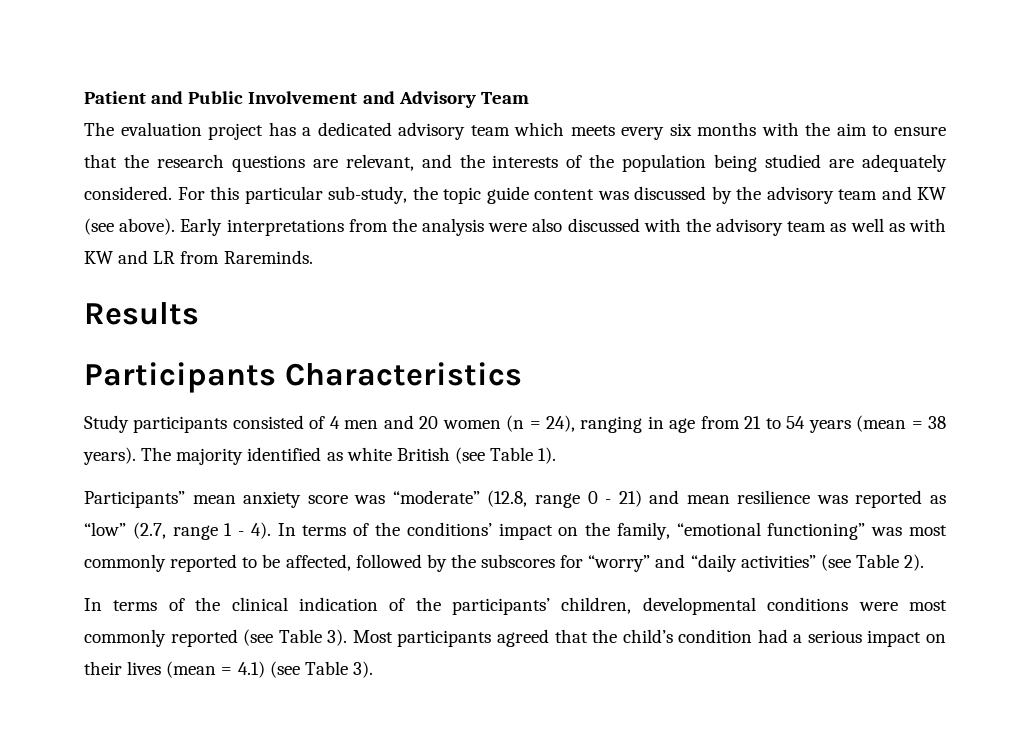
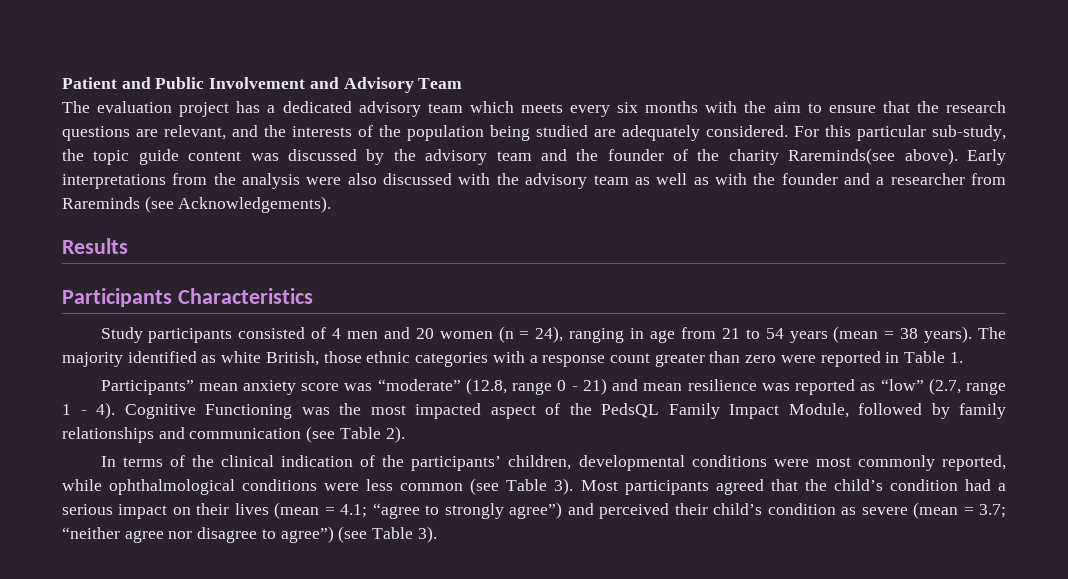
- For this particular sub-study, the topic guide content was discussed by the advisory team and KW (see above).
+ For this particular sub-study, the topic guide content was discussed by the advisory team and the founder of the charity Rareminds(see above).
- Early interpretations from the analysis were also discussed with the advisory team as well as with KW and LR from Rareminds.
+ Early interpretations from the analysis were also discussed with the advisory team as well as with the founder and a researcher from Rareminds (see Acknowledgements).
- The majority identified as white British (see Table 1).
+ The majority identified as white British, those ethnic categories with a response count greater than zero were reported in Table 1.
- In terms of the conditions’ impact on the family, “emotional functioning” was most commonly reported to be affected, followed by the subscores for “worry” and “daily activities” (see Table 2).
+ Cognitive Functioning was the most impacted aspect of the PedsQL Family Impact Module, followed by family relationships and communication (see Table 2).
- In terms of the clinical indication of the participants’ children, developmental conditions were most commonly reported (see Table 3).
+ In terms of the clinical indication of the participants’ children, developmental conditions were most commonly reported, while ophthalmological conditions were less common (see Table 3).
- Most participants agreed that the child’s condition had a serious impact on their lives (mean = 4.1) (see Table 3).
+ Most participants agreed that the child’s condition had a serious impact on their lives (mean = 4.1; “agree to strongly agree”) and perceived their child’s condition as severe (mean = 3.7; “neither agree nor disagree to agree”) (see Table 3).

